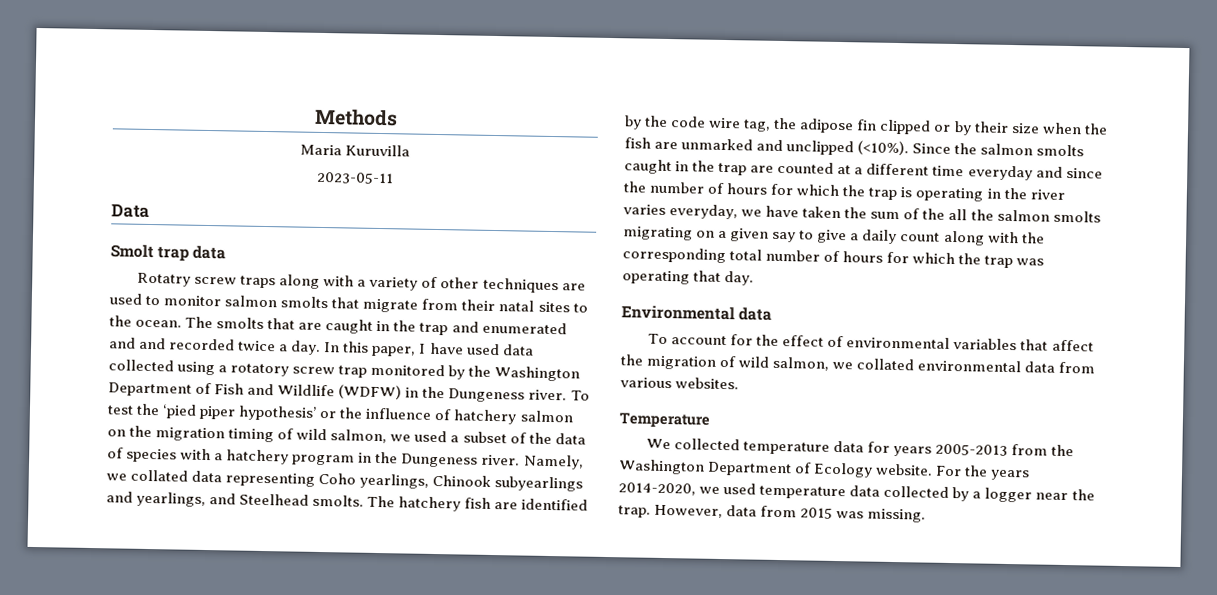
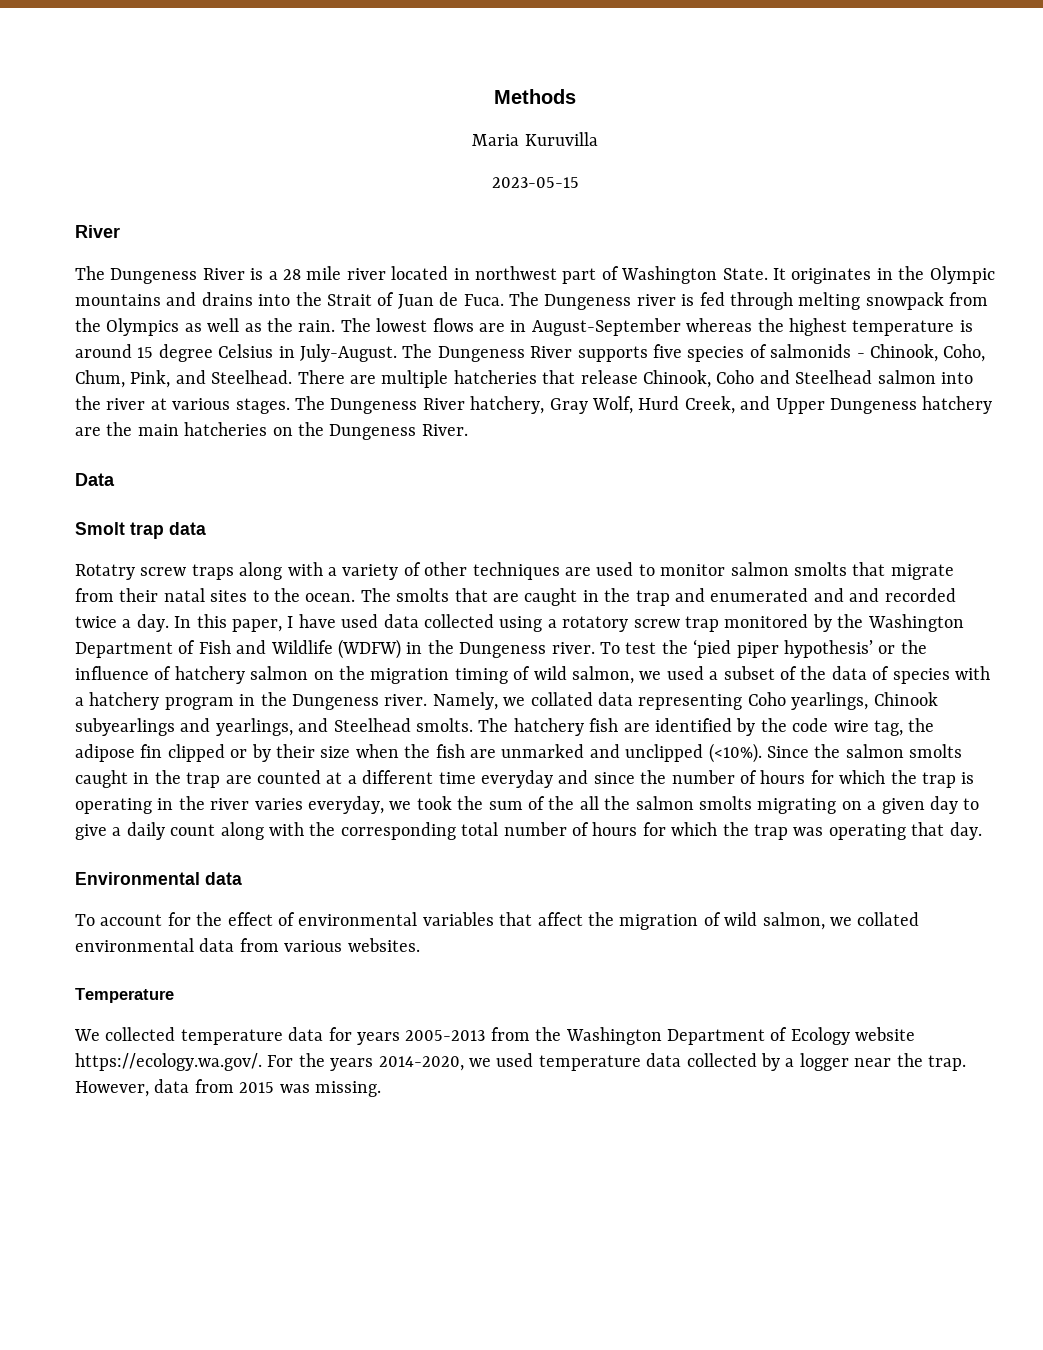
- 2023-05-11
+ 2023-05-15
+ River
+ The Dungeness River is a 28 mile river located in northwest part of Washington State. It originates in the Olympic mountains and drains into the Strait of Juan de Fuca. The Dungeness river is fed through melting snowpack from the Olympics as well as the rain. The lowest flows are in August-September whereas the highest temperature is around 15 degree Celsius in July-August. The Dungeness River supports five species of salmonids - Chinook, Coho, Chum, Pink, and Steelhead. There are multiple hatcheries that release Chinook, Coho and Steelhead salmon into the river at various stages. The Dungeness River hatchery, Gray Wolf, Hurd Creek, and Upper Dungeness hatchery are the main hatcheries on the Dungeness River.
- Since the salmon smolts caught in the trap are counted at a different time everyday and since the number of hours for which the trap is operating in the river varies everyday, we have taken the sum of the all the salmon smolts migrating on a given say to give a daily count along with the corresponding total number of hours for which the trap was operating that day.
+ Since the salmon smolts caught in the trap are counted at a different time everyday and since the number of hours for which the trap is operating in the river varies everyday, we took the sum of the all the salmon smolts migrating on a given day to give a daily count along with the corresponding total number of hours for which the trap was operating that day.
- We collected temperature data for years 2005-2013 from the Washington Department of Ecology website. For the years 2014-2020, we used temperature data collected by a logger near the trap.
+ We collected temperature data for years 2005-2013 from the Washington Department of Ecology website https://ecology.wa.gov/. For the years 2014-2020, we used temperature data collected by a logger near the trap.

